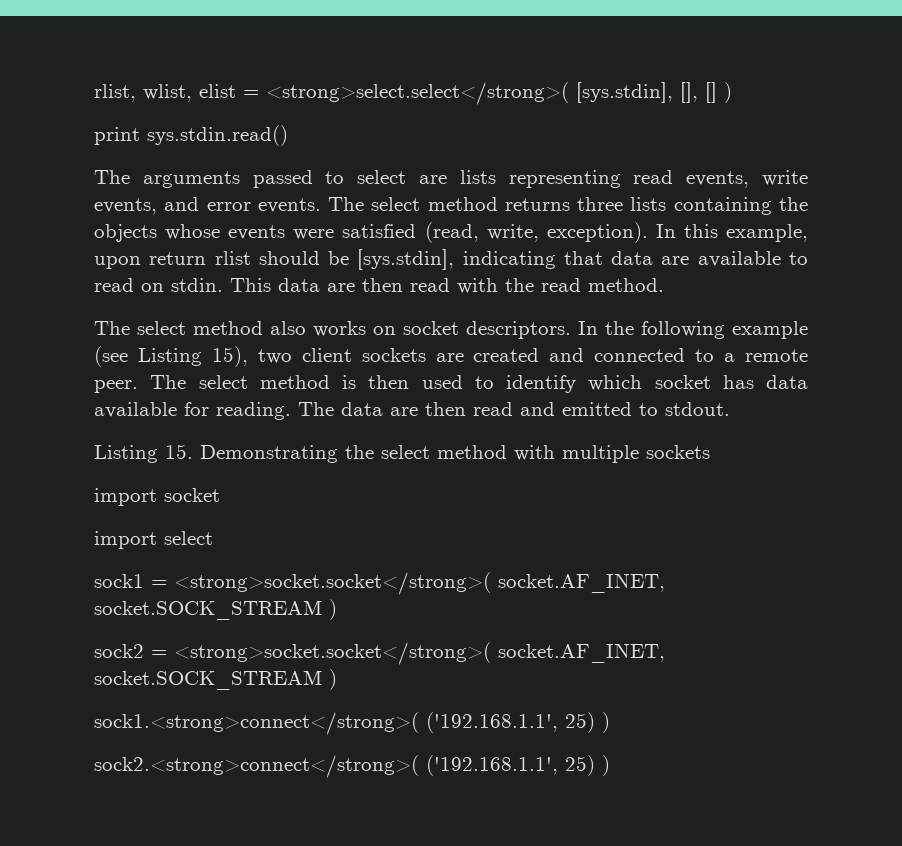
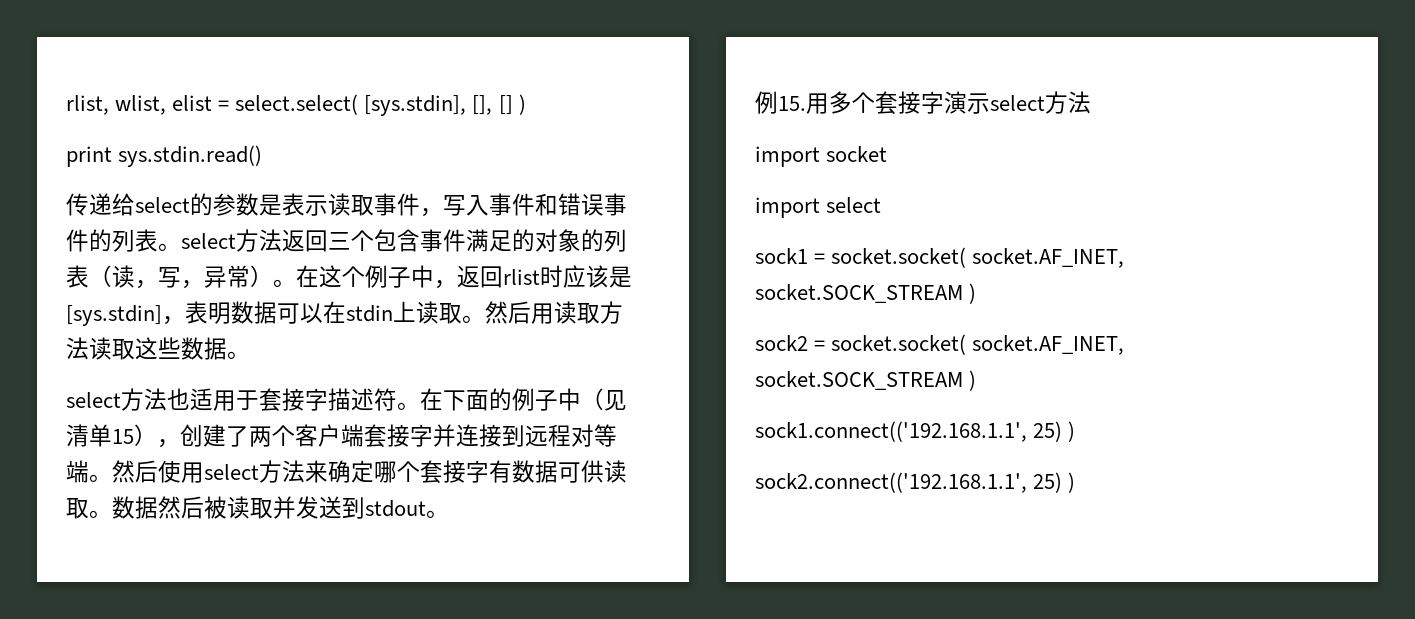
- rlist, wlist, elist = <strong>select.select</strong>( [sys.stdin], [], [] )
+ rlist, wlist, elist = select.select( [sys.stdin], [], [] )
- The arguments passed to select are lists representing read events, write events, and error events. The select method returns three lists containing the objects whose events were satisfied (read, write, exception). In this example, upon return rlist should be [sys.stdin], indicating that data are available to read on stdin. This data are then read with the read method.
- The select method also works on socket descriptors. In the following example (see Listing 15), two client sockets are created and connected to a remote peer. The select method is then used to identify which socket has data available for reading. The data are then read and emitted to stdout.
- Listing 15. Demonstrating the select method with multiple sockets
+ 传递给select的参数是表示读取事件，写入事件和错误事件的列表。select方法返回三个包含事件满足的对象的列表（读，写，异常）。在这个例子中，返回rlist时应该是[sys.stdin]，表明数据可以在stdin上读取。然后用读取方法读取这些数据。
+ select方法也适用于套接字描述符。在下面的例子中（见清单15），创建了两个客户端套接字并连接到远程对等端。然后使用select方法来确定哪个套接字有数据可供读取。数据然后被读取并发送到stdout。
+ 例15.用多个套接字演示select方法
- sock1 = <strong>socket.socket</strong>( socket.AF_INET, socket.SOCK_STREAM )
+ sock1 = socket.socket( socket.AF_INET, socket.SOCK_STREAM )
- sock2 = <strong>socket.socket</strong>( socket.AF_INET, socket.SOCK_STREAM )
- sock1.<strong>connect</strong>( ('192.168.1.1', 25) )
+ sock2 = socket.socket( socket.AF_INET, socket.SOCK_STREAM )
+ sock1.connect(('192.168.1.1', 25) )
- sock2.<strong>connect</strong>( ('192.168.1.1', 25) )
+ sock2.connect(('192.168.1.1', 25) )

